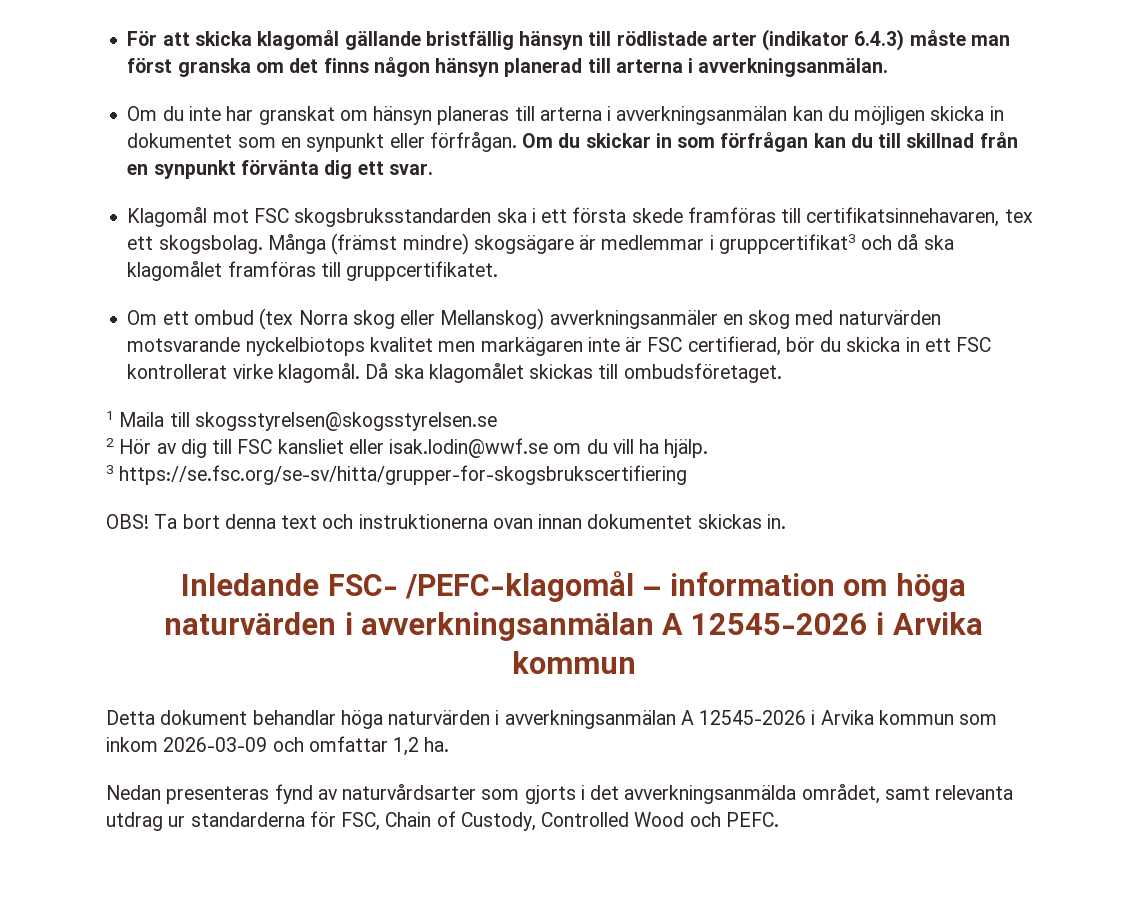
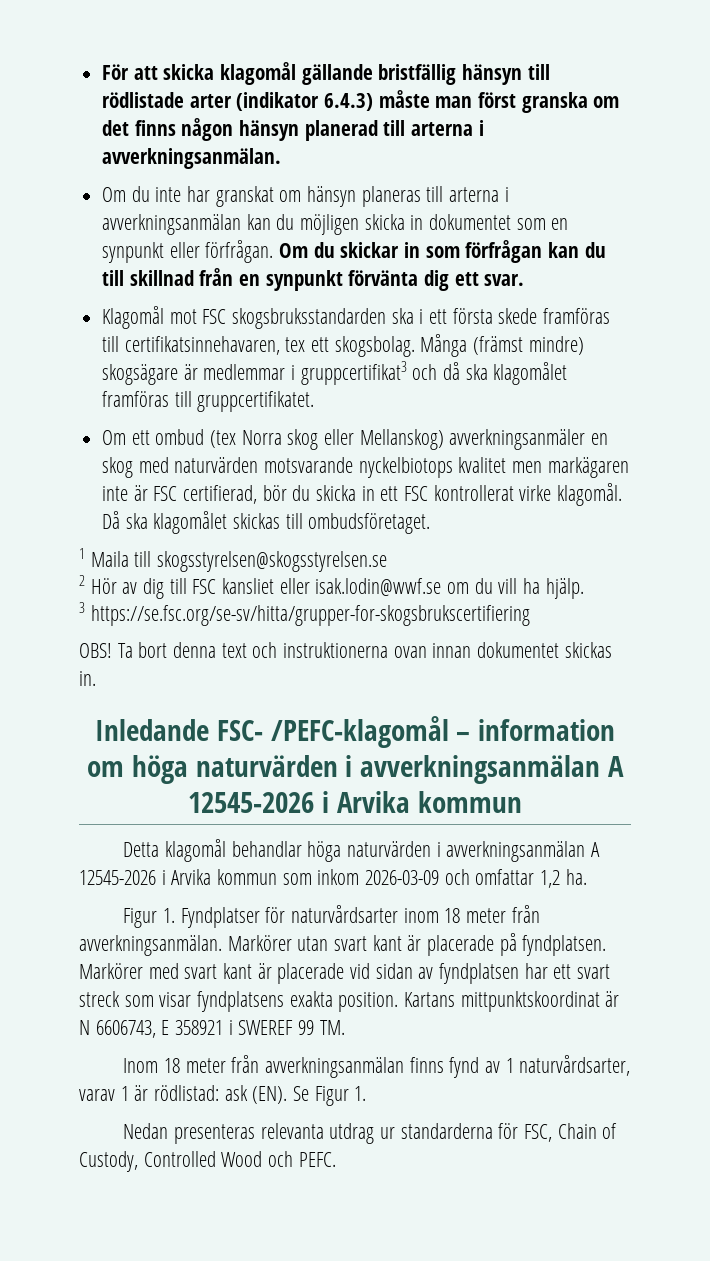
- Detta dokument behandlar höga naturvärden i avverkningsanmälan A 12545-2026 i Arvika kommun som inkom 2026-03-09 och omfattar 1,2 ha.
+ Detta klagomål behandlar höga naturvärden i avverkningsanmälan A 12545-2026 i Arvika kommun som inkom 2026-03-09 och omfattar 1,2 ha.
- Nedan presenteras fynd av naturvårdsarter som gjorts i det avverkningsanmälda området, samt relevanta utdrag ur standarderna för FSC, Chain of Custody, Controlled Wood och PEFC.
+ Figur 1. Fyndplatser för naturvårdsarter inom 18 meter från avverkningsanmälan. Markörer utan svart kant är placerade på fyndplatsen. Markörer med svart kant är placerade vid sidan av fyndplatsen har ett svart streck som visar fyndplatsens exakta position. Kartans mittpunktskoordinat är N 6606743, E 358921 i SWEREF 99 TM.
+ Inom 18 meter från avverkningsanmälan finns fynd av 1 naturvårdsarter, varav 1 är rödlistad: ask (EN). Se Figur 1.
+ Nedan presenteras relevanta utdrag ur standarderna för FSC, Chain of Custody, Controlled Wood och PEFC.

